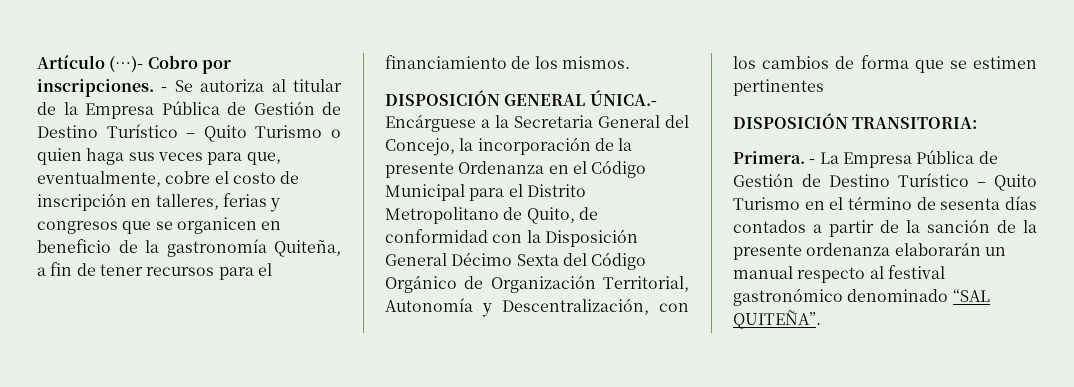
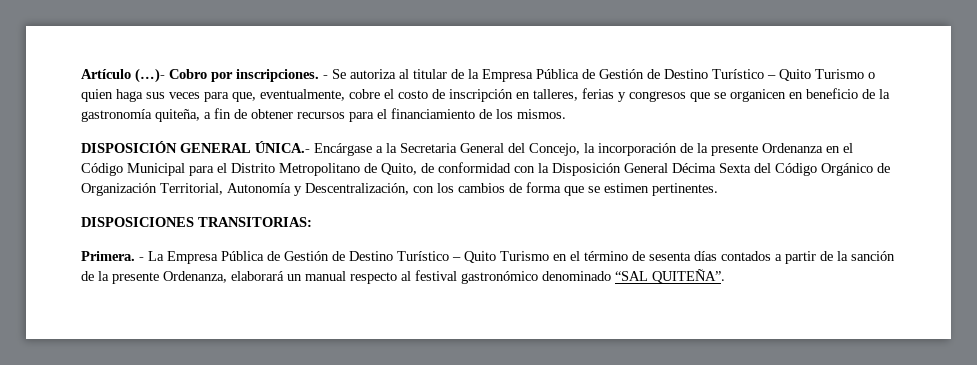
- - Se autoriza al titular de la Empresa Pública de Gestión de Destino Turístico – Quito Turismo o quien haga sus veces para que, eventualmente, cobre el costo de inscripción en talleres, ferias y congresos que se organicen en beneficio de la gastronomía Quiteña, a fin de tener recursos para el financiamiento de los mismos.
+ - Se autoriza al titular de la Empresa Pública de Gestión de Destino Turístico – Quito Turismo o quien haga sus veces para que, eventualmente, cobre el costo de inscripción en talleres, ferias y congresos que se organicen en beneficio de la gastronomía quiteña, a fin de obtener recursos para el financiamiento de los mismos.
- DISPOSICIÓN GENERAL ÚNICA.- Encárguese a la Secretaria General del Concejo, la incorporación de la presente Ordenanza en el Código Municipal para el Distrito Metropolitano de Quito, de conformidad con la Disposición General Décimo Sexta del Código Orgánico de Organización Territorial, Autonomía y Descentralización, con los cambios de forma que se estimen pertinentes
- DISPOSICIÓN TRANSITORIA:
+ DISPOSICIÓN GENERAL ÚNICA.- Encárgase a la Secretaria General del Concejo, la incorporación de la presente Ordenanza en el Código Municipal para el Distrito Metropolitano de Quito, de conformidad con la Disposición General Décima Sexta del Código Orgánico de Organización Territorial, Autonomía y Descentralización, con los cambios de forma que se estimen pertinentes.
+ DISPOSICIONES TRANSITORIAS:
- - La Empresa Pública de Gestión de Destino Turístico – Quito Turismo en el término de sesenta días contados a partir de la sanción de la presente ordenanza elaborarán un manual respecto al festival gastronómico denominado “SAL QUITEÑA”.
+ - La Empresa Pública de Gestión de Destino Turístico – Quito Turismo en el término de sesenta días contados a partir de la sanción de la presente Ordenanza, elaborará un manual respecto al festival gastronómico denominado “SAL QUITEÑA”.

